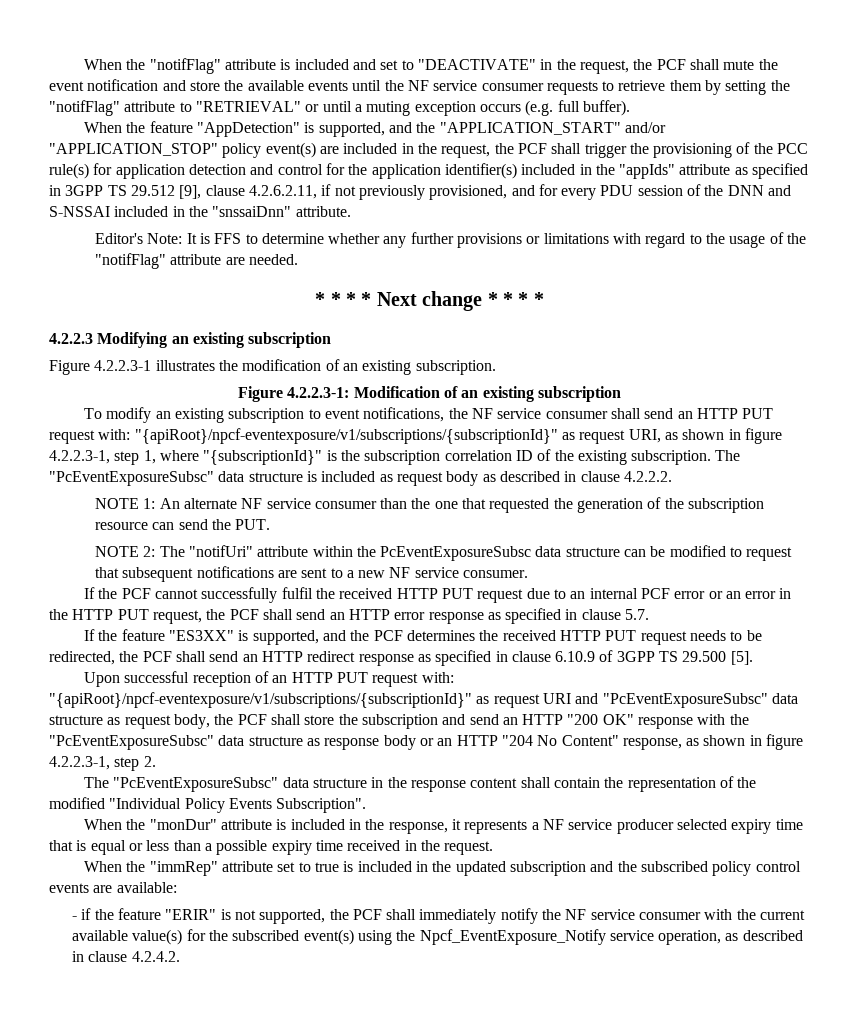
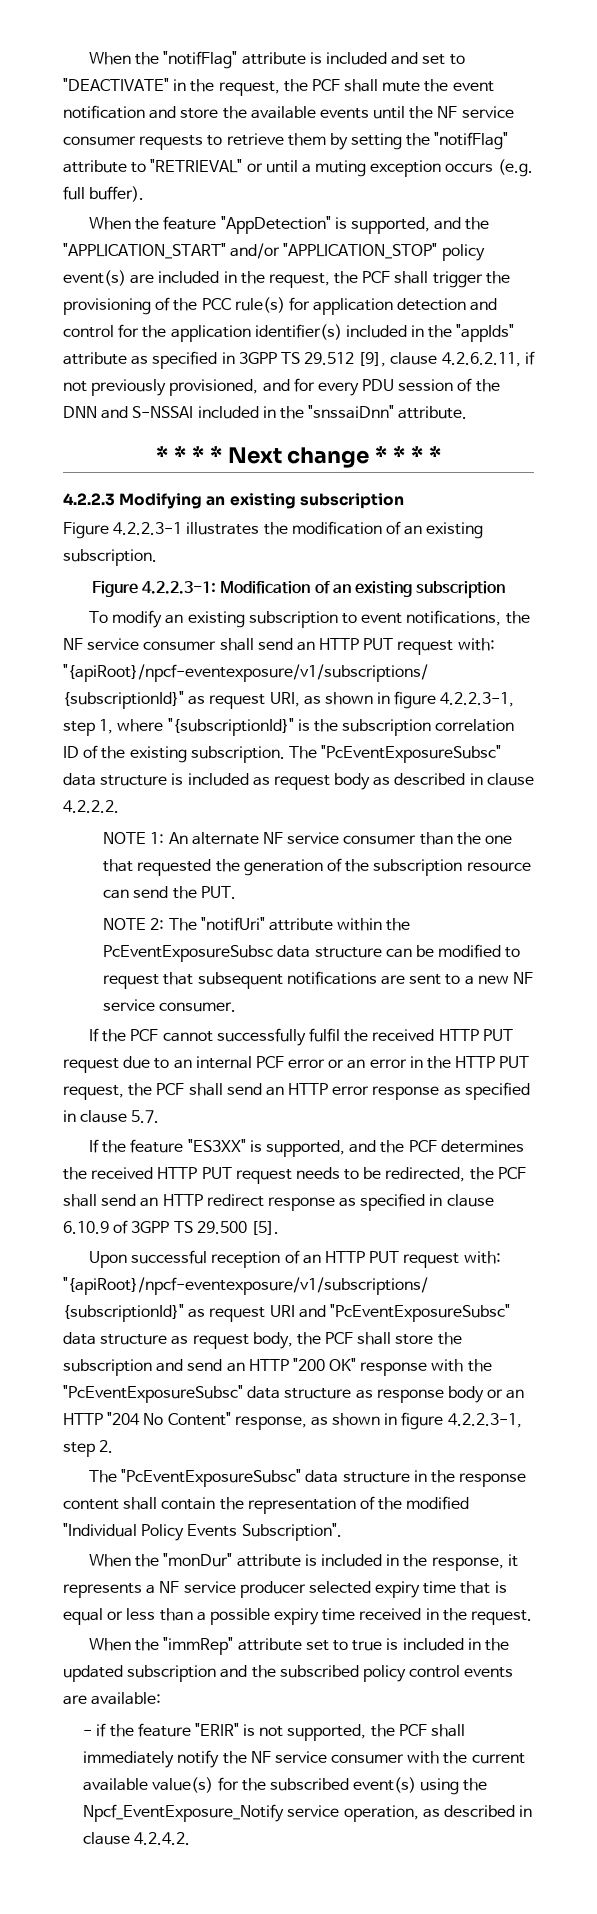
- Editor's Note: It is FFS to determine whether any further provisions or limitations with regard to the usage of the "notifFlag" attribute are needed.

